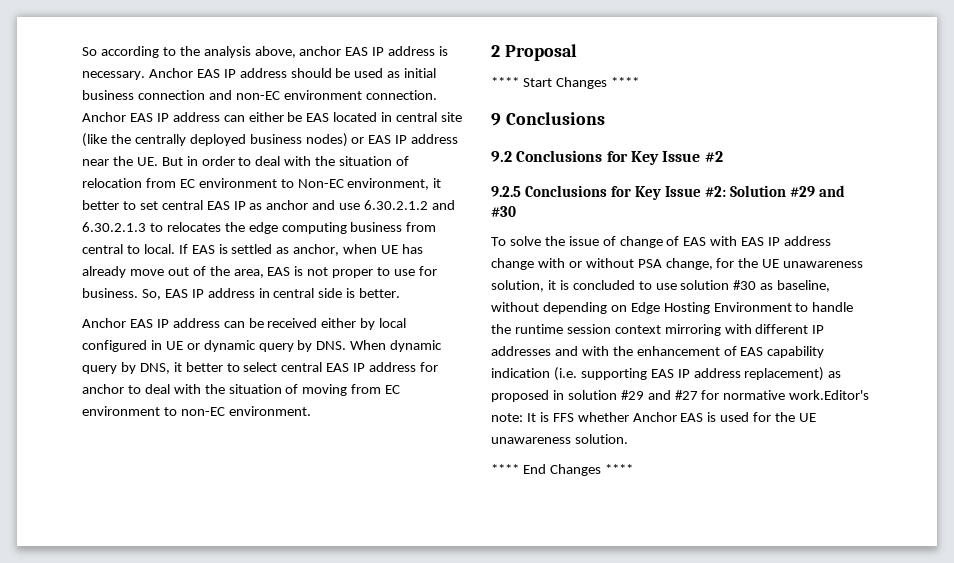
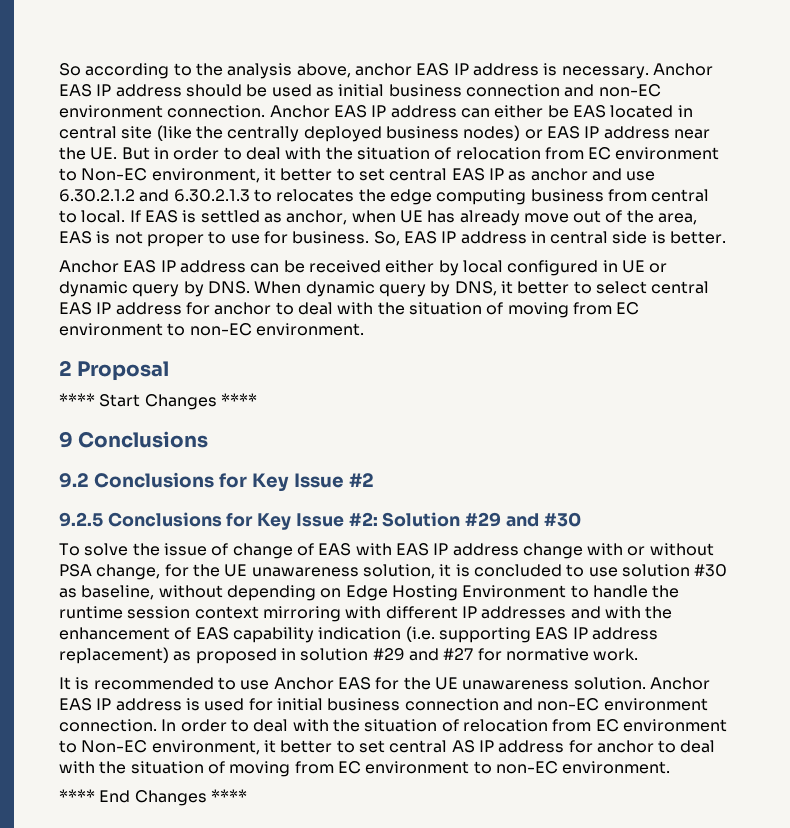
- To solve the issue of change of EAS with EAS IP address change with or without PSA change, for the UE unawareness solution, it is concluded to use solution #30 as baseline, without depending on Edge Hosting Environment to handle the runtime session context mirroring with different IP addresses and with the enhancement of EAS capability indication (i.e. supporting EAS IP address replacement) as proposed in solution #29 and #27 for normative work.Editor's note: It is FFS whether Anchor EAS is used for the UE unawareness solution.
+ To solve the issue of change of EAS with EAS IP address change with or without PSA change, for the UE unawareness solution, it is concluded to use solution #30 as baseline, without depending on Edge Hosting Environment to handle the runtime session context mirroring with different IP addresses and with the enhancement of EAS capability indication (i.e. supporting EAS IP address replacement) as proposed in solution #29 and #27 for normative work.
+ It is recommended to use Anchor EAS for the UE unawareness solution. Anchor EAS IP address is used for initial business connection and non-EC environment connection. In order to deal with the situation of relocation from EC environment to Non-EC environment, it better to set central AS IP address for anchor to deal with the situation of moving from EC environment to non-EC environment.

